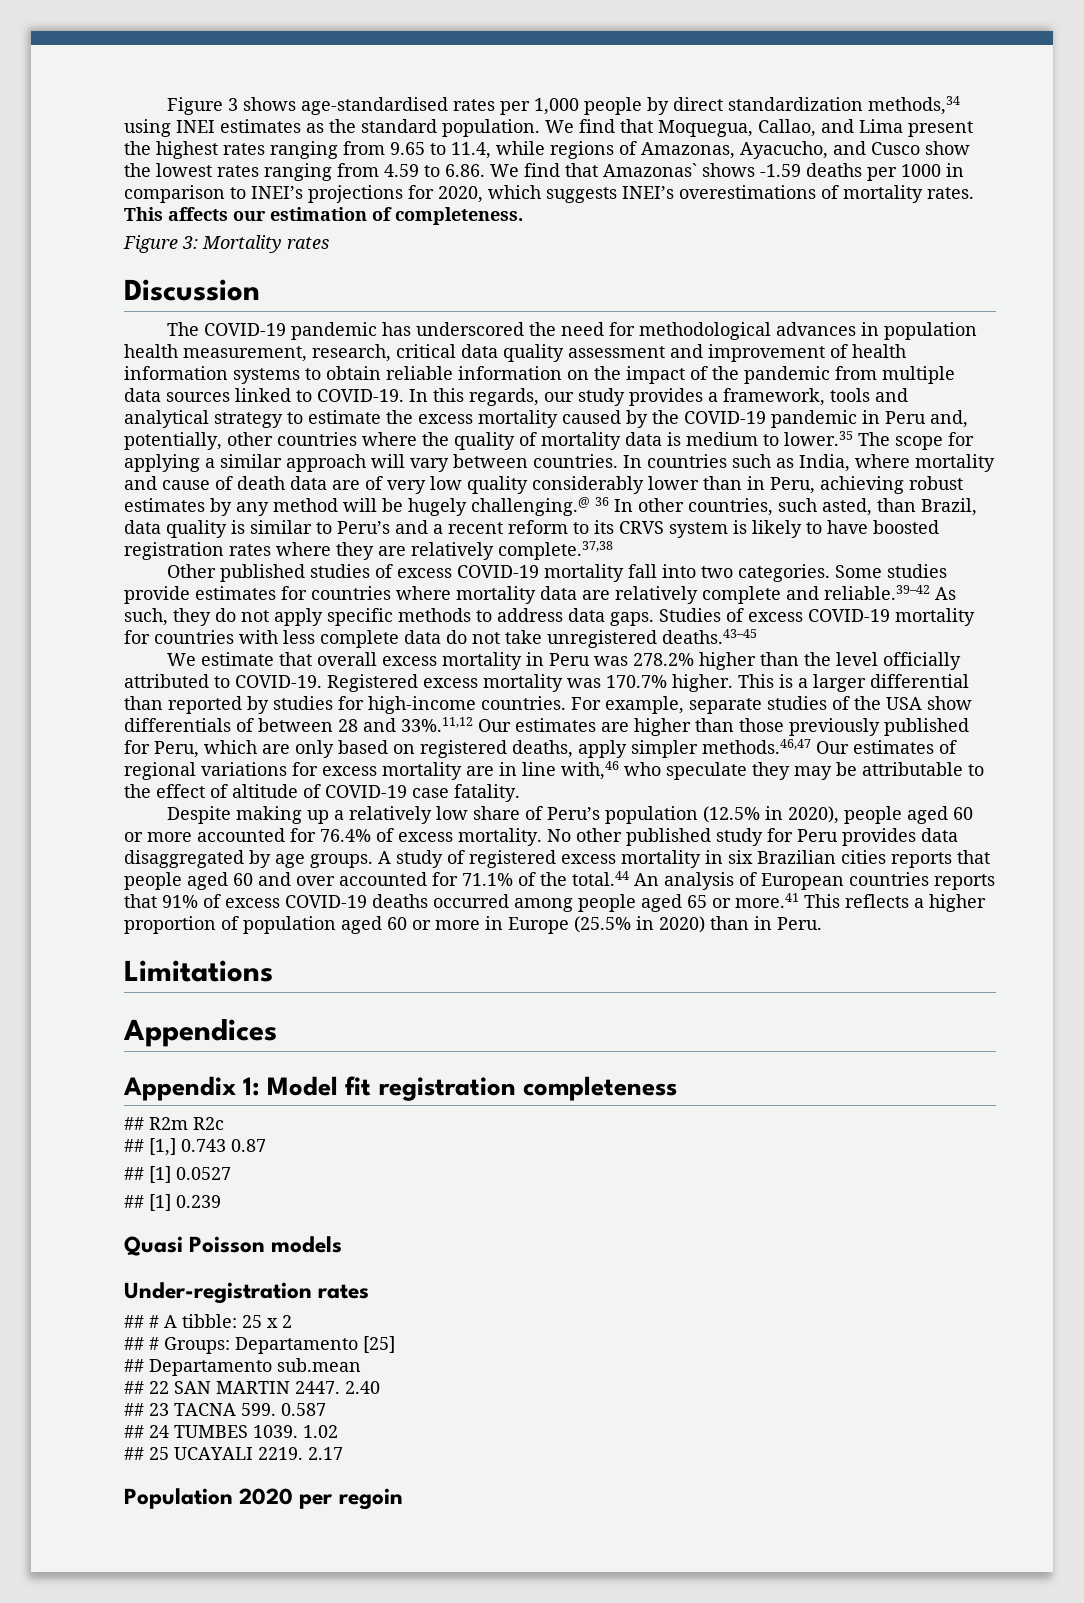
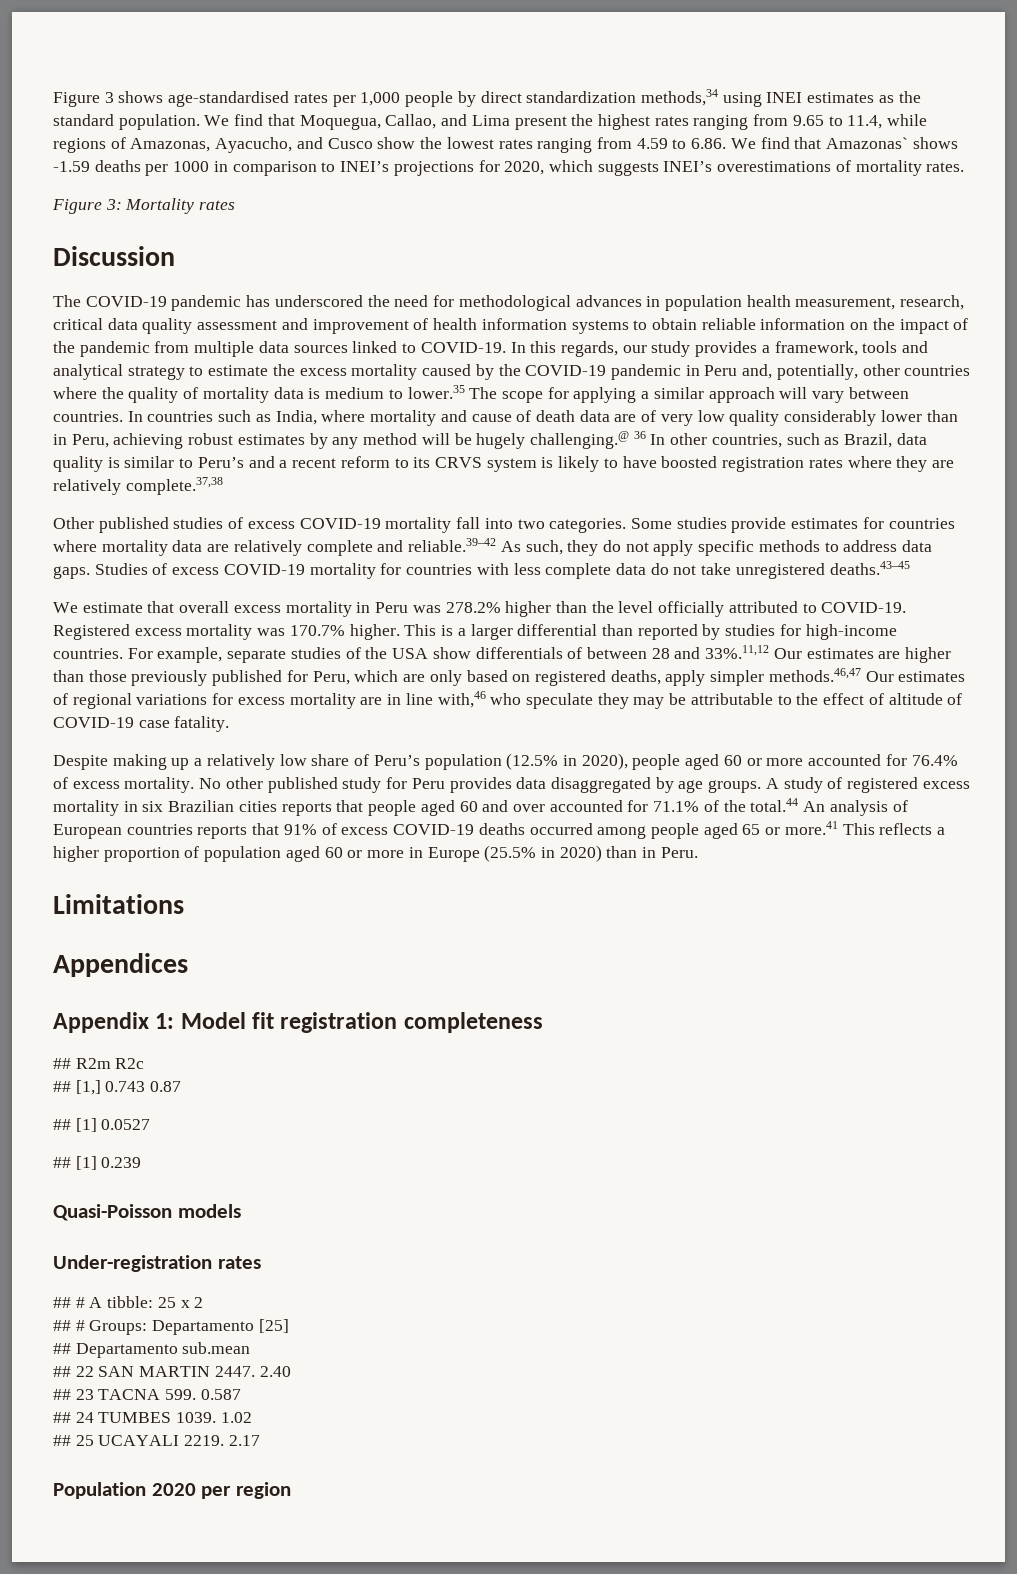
- This affects our estimation of completeness.
- In countries such as India, where mortality and cause of death data are of very low quality considerably lower than in Peru, achieving robust estimates by any method will be hugely challenging.@ 36 In other countries, such asted, than Brazil, data quality is similar to Peru’s and a recent reform to its CRVS system is likely to have boosted registration rates where they are relatively complete.37,38
+ In countries such as India, where mortality and cause of death data are of very low quality considerably lower than in Peru, achieving robust estimates by any method will be hugely challenging.@ 36 In other countries, such as Brazil, data quality is similar to Peru’s and a recent reform to its CRVS system is likely to have boosted registration rates where they are relatively complete.37,38
- Quasi Poisson models
+ Quasi-Poisson models
- Population 2020 per regoin
+ Population 2020 per region

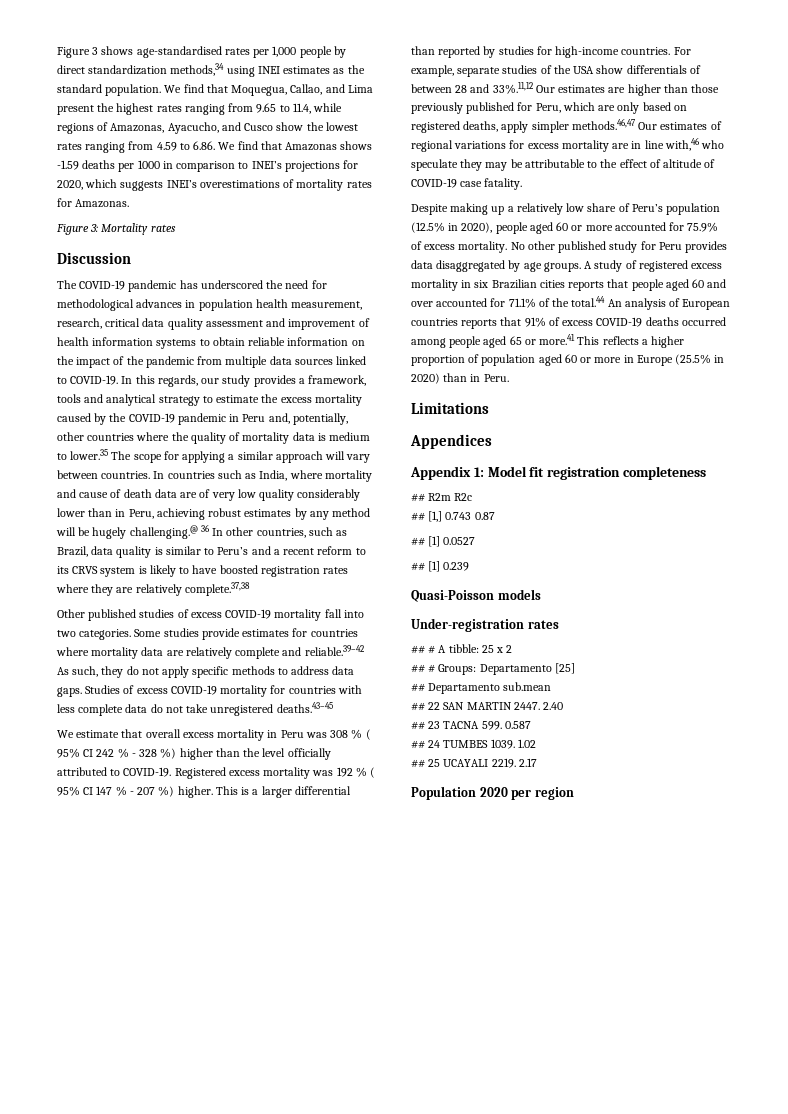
- We find that Moquegua, Callao, and Lima present the highest rates ranging from 9.65 to 11.4, while regions of Amazonas, Ayacucho, and Cusco show the lowest rates ranging from 4.59 to 6.86. We find that Amazonas` shows -1.59 deaths per 1000 in comparison to INEI’s projections for 2020, which suggests INEI’s overestimations of mortality rates.
+ We find that Moquegua, Callao, and Lima present the highest rates ranging from 9.65 to 11.4, while regions of Amazonas, Ayacucho, and Cusco show the lowest rates ranging from 4.59 to 6.86. We find that Amazonas shows -1.59 deaths per 1000 in comparison to INEI’s projections for 2020, which suggests INEI’s overestimations of mortality rates for Amazonas.
- We estimate that overall excess mortality in Peru was 278.2% higher than the level officially attributed to COVID-19.
+ We estimate that overall excess mortality in Peru was 308 % ( 95% CI 242 % - 328 %) higher than the level officially attributed to COVID-19.
- Registered excess mortality was 170.7% higher.
+ Registered excess mortality was 192 % ( 95% CI 147 % - 207 %) higher.
- Despite making up a relatively low share of Peru’s population (12.5% in 2020), people aged 60 or more accounted for 76.4% of excess mortality.
+ Despite making up a relatively low share of Peru’s population (12.5% in 2020), people aged 60 or more accounted for 75.9% of excess mortality.

